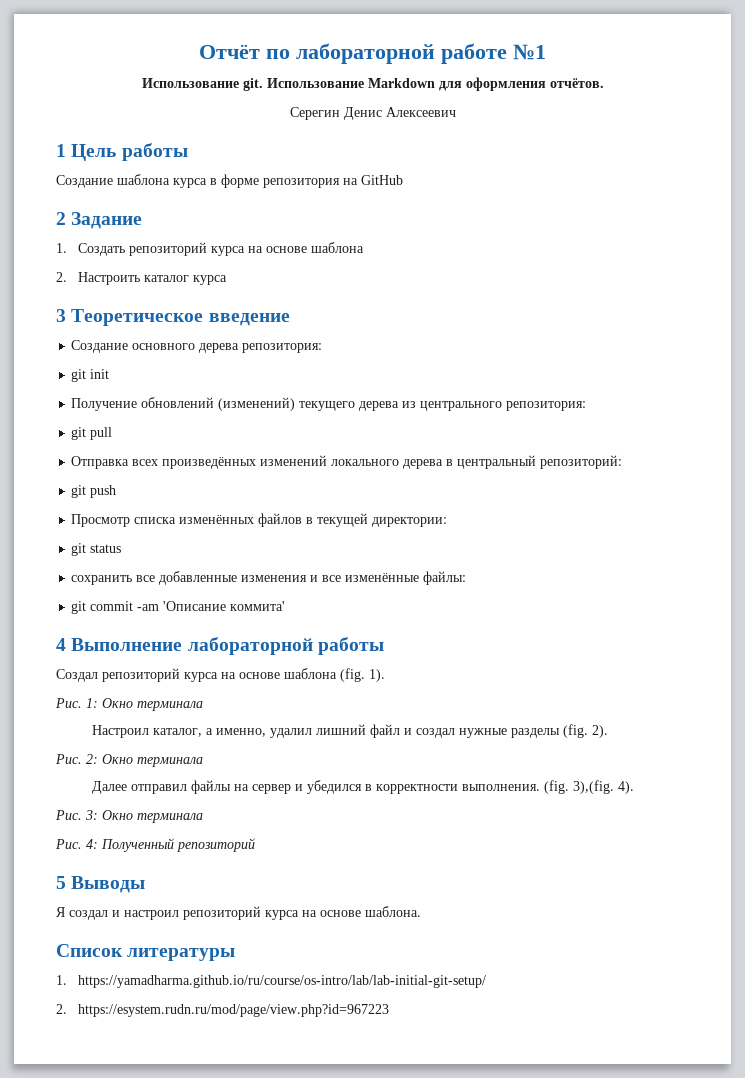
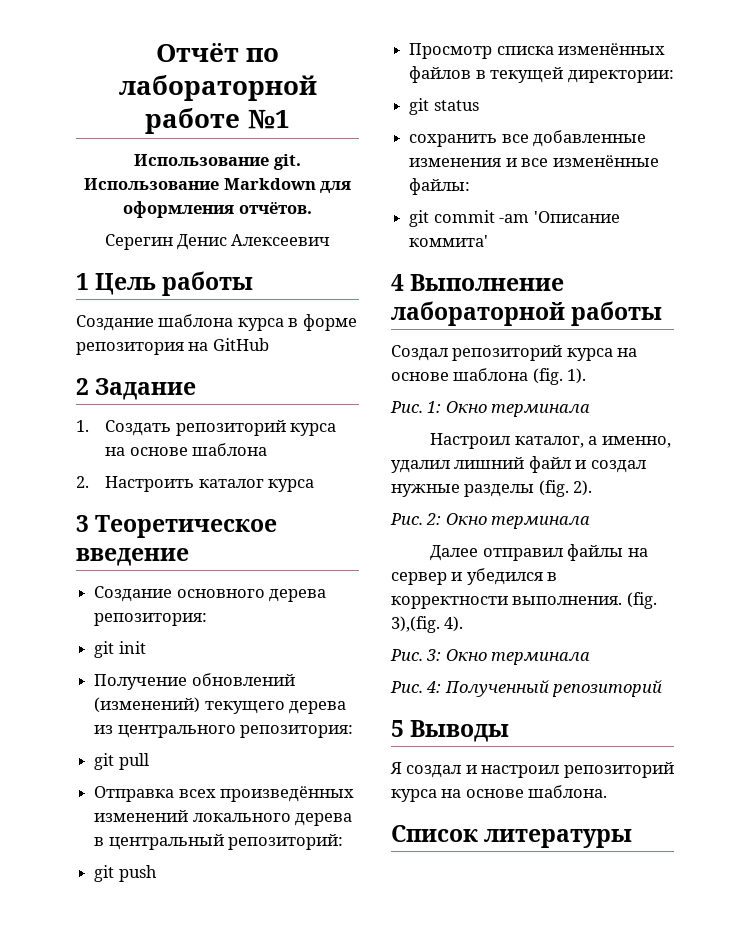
- 1. https://yamadharma.github.io/ru/course/os-intro/lab/lab-initial-git-setup/
- 2. https://esystem.rudn.ru/mod/page/view.php?id=967223

